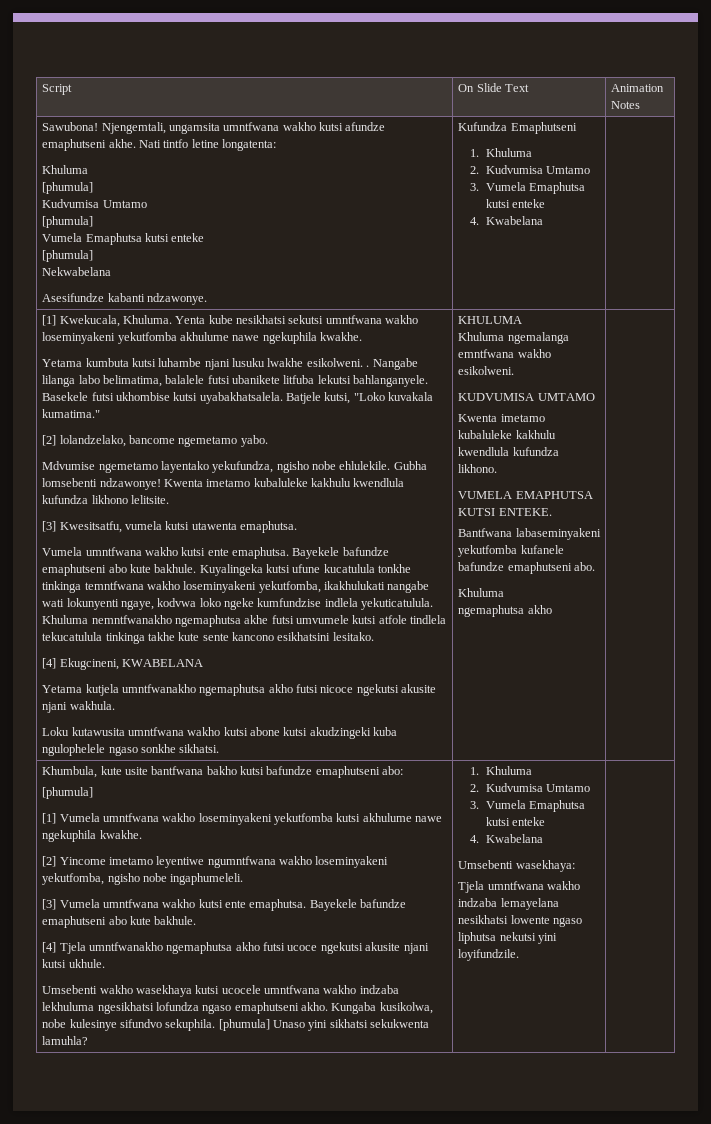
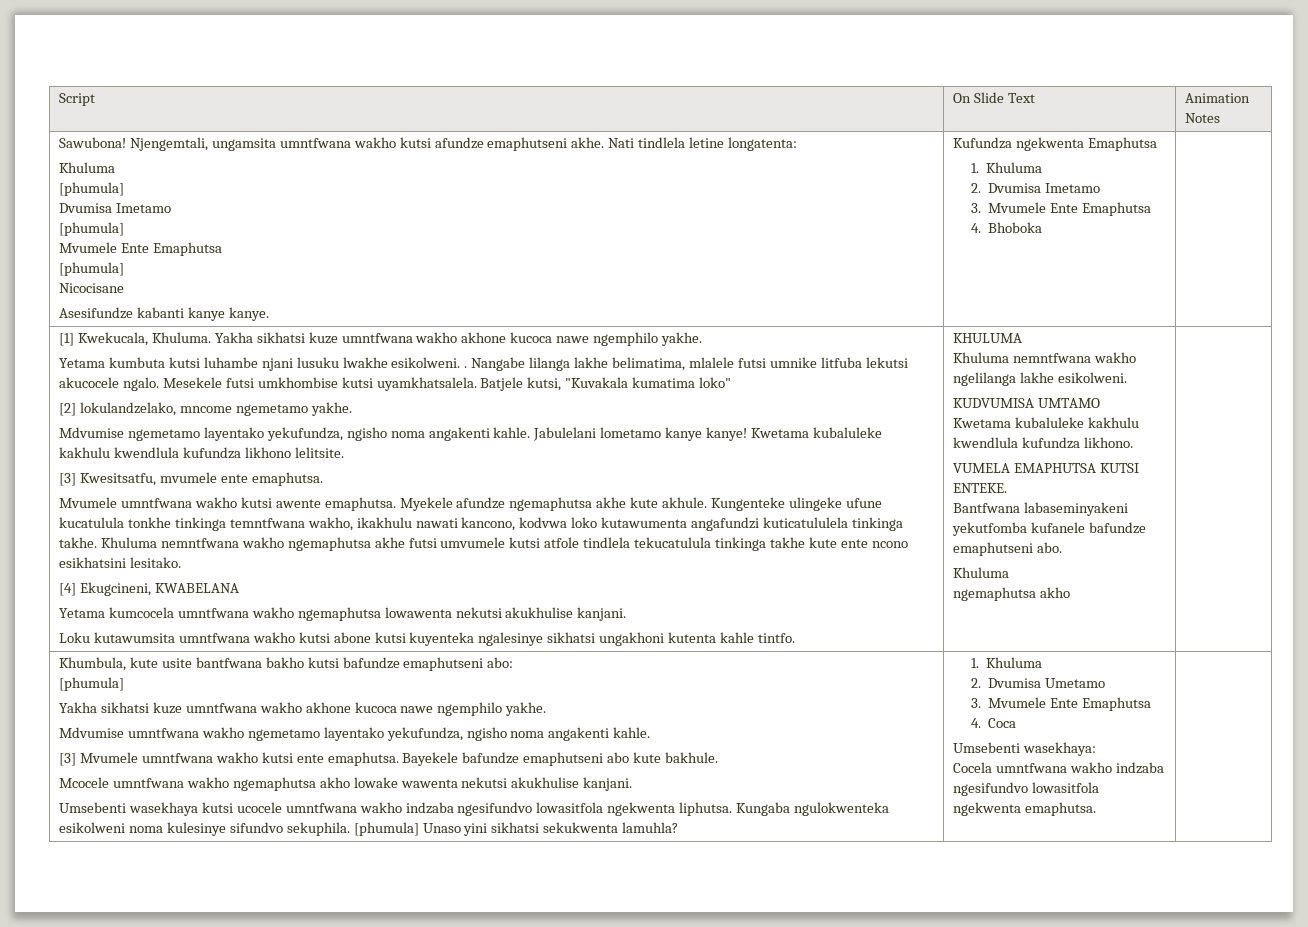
- Nati tintfo letine longatenta:
+ Nati tindlela letine longatenta:
  Khuluma
  [phumula]
- Kudvumisa Umtamo
+ Dvumisa Imetamo
  [phumula]
- Vumela Emaphutsa kutsi enteke
+ Mvumele Ente Emaphutsa
  [phumula]
- Nekwabelana
+ Nicocisane
- Asesifundze kabanti ndzawonye.
+ Asesifundze kabanti kanye kanye.
- Kufundza Emaphutseni
+ Kufundza ngekwenta Emaphutsa
  1. Khuluma
- 2. Kudvumisa Umtamo
- 3. Vumela Emaphutsa kutsi enteke
- 4. Kwabelana
+ 2. Dvumisa Imetamo
+ 3. Mvumele Ente Emaphutsa
+ 4. Bhoboka
- [1] Kwekucala, Khuluma. Yenta kube nesikhatsi sekutsi umntfwana wakho loseminyakeni yekutfomba akhulume nawe ngekuphila kwakhe.
+ [1] Kwekucala, Khuluma. Yakha sikhatsi kuze umntfwana wakho akhone kucoca nawe ngemphilo yakhe.
- Nangabe lilanga labo belimatima, balalele futsi ubanikete litfuba lekutsi bahlanganyele. Basekele futsi ukhombise kutsi uyabakhatsalela. Batjele kutsi, "Loko kuvakala kumatima."
- [2] lolandzelako, bancome ngemetamo yabo.
+ Nangabe lilanga lakhe belimatima, mlalele futsi umnike litfuba lekutsi akucocele ngalo. Mesekele futsi umkhombise kutsi uyamkhatsalela. Batjele kutsi, "Kuvakala kumatima loko"
+ [2] lokulandzelako, mncome ngemetamo yakhe.
- Mdvumise ngemetamo layentako yekufundza, ngisho nobe ehlulekile. Gubha lomsebenti ndzawonye! Kwenta imetamo kubaluleke kakhulu kwendlula kufundza likhono lelitsite.
+ Mdvumise ngemetamo layentako yekufundza, ngisho noma angakenti kahle. Jabulelani lometamo kanye kanye! Kwetama kubaluleke kakhulu kwendlula kufundza likhono lelitsite.
- [3] Kwesitsatfu, vumela kutsi utawenta emaphutsa.
+ [3] Kwesitsatfu, mvumele ente emaphutsa.
- Vumela umntfwana wakho kutsi ente emaphutsa. Bayekele bafundze emaphutseni abo kute bakhule. Kuyalingeka kutsi ufune kucatulula tonkhe tinkinga temntfwana wakho loseminyakeni yekutfomba, ikakhulukati nangabe wati lokunyenti ngaye, kodvwa loko ngeke kumfundzise indlela yekuticatulula. Khuluma nemntfwanakho ngemaphutsa akhe futsi umvumele kutsi atfole tindlela tekucatulula tinkinga takhe kute sente kancono esikhatsini lesitako.
+ Mvumele umntfwana wakho kutsi awente emaphutsa. Myekele afundze ngemaphutsa akhe kute akhule. Kungenteke ulingeke ufune kucatulula tonkhe tinkinga temntfwana wakho, ikakhulu nawati kancono, kodvwa loko kutawumenta angafundzi kuticatululela tinkinga takhe. Khuluma nemntfwana wakho ngemaphutsa akhe futsi umvumele kutsi atfole tindlela tekucatulula tinkinga takhe kute ente ncono esikhatsini lesitako.
- Yetama kutjela umntfwanakho ngemaphutsa akho futsi nicoce ngekutsi akusite njani wakhula.
+ Yetama kumcocela umntfwana wakho ngemaphutsa lowawenta nekutsi akukhulise kanjani.
- Loku kutawusita umntfwana wakho kutsi abone kutsi akudzingeki kuba ngulophelele ngaso sonkhe sikhatsi. | KHULUMA
- Khuluma ngemalanga emntfwana wakho esikolweni.
+ Loku kutawumsita umntfwana wakho kutsi abone kutsi kuyenteka ngalesinye sikhatsi ungakhoni kutenta kahle tintfo. | KHULUMA
+ Khuluma nemntfwana wakho ngelilanga lakhe esikolweni.
- Kwenta imetamo kubaluleke kakhulu kwendlula kufundza likhono.
+ Kwetama kubaluleke kakhulu kwendlula kufundza likhono.
  Khumbula, kute usite bantfwana bakho kutsi bafundze emaphutseni abo:
  [phumula]
- [1] Vumela umntfwana wakho loseminyakeni yekutfomba kutsi akhulume nawe ngekuphila kwakhe.
- [2] Yincome imetamo leyentiwe ngumntfwana wakho loseminyakeni yekutfomba, ngisho nobe ingaphumeleli.
- [3] Vumela umntfwana wakho kutsi ente emaphutsa.
+ Yakha sikhatsi kuze umntfwana wakho akhone kucoca nawe ngemphilo yakhe.
+ Mdvumise umntfwana wakho ngemetamo layentako yekufundza, ngisho noma angakenti kahle.
+ [3] Mvumele umntfwana wakho kutsi ente emaphutsa.
- [4] Tjela umntfwanakho ngemaphutsa akho futsi ucoce ngekutsi akusite njani kutsi ukhule.
- Umsebenti wakho wasekhaya kutsi ucocele umntfwana wakho indzaba lekhuluma ngesikhatsi lofundza ngaso emaphutseni akho. Kungaba kusikolwa, nobe kulesinye sifundvo sekuphila.
+ Mcocele umntfwana wakho ngemaphutsa akho lowake wawenta nekutsi akukhulise kanjani.
+ Umsebenti wasekhaya kutsi ucocele umntfwana wakho indzaba ngesifundvo lowasitfola ngekwenta liphutsa. Kungaba ngulokwenteka esikolweni noma kulesinye sifundvo sekuphila.
  [phumula] Unaso yini sikhatsi sekukwenta lamuhla? | 1. Khuluma
- 2. Kudvumisa Umtamo
- 3. Vumela Emaphutsa kutsi enteke
- 4. Kwabelana
+ 2. Dvumisa Umetamo
+ 3. Mvumele Ente Emaphutsa
+ 4. Coca
- Tjela umntfwana wakho indzaba lemayelana nesikhatsi lowente ngaso liphutsa nekutsi yini loyifundzile.
+ Cocela umntfwana wakho indzaba ngesifundvo lowasitfola ngekwenta emaphutsa.

